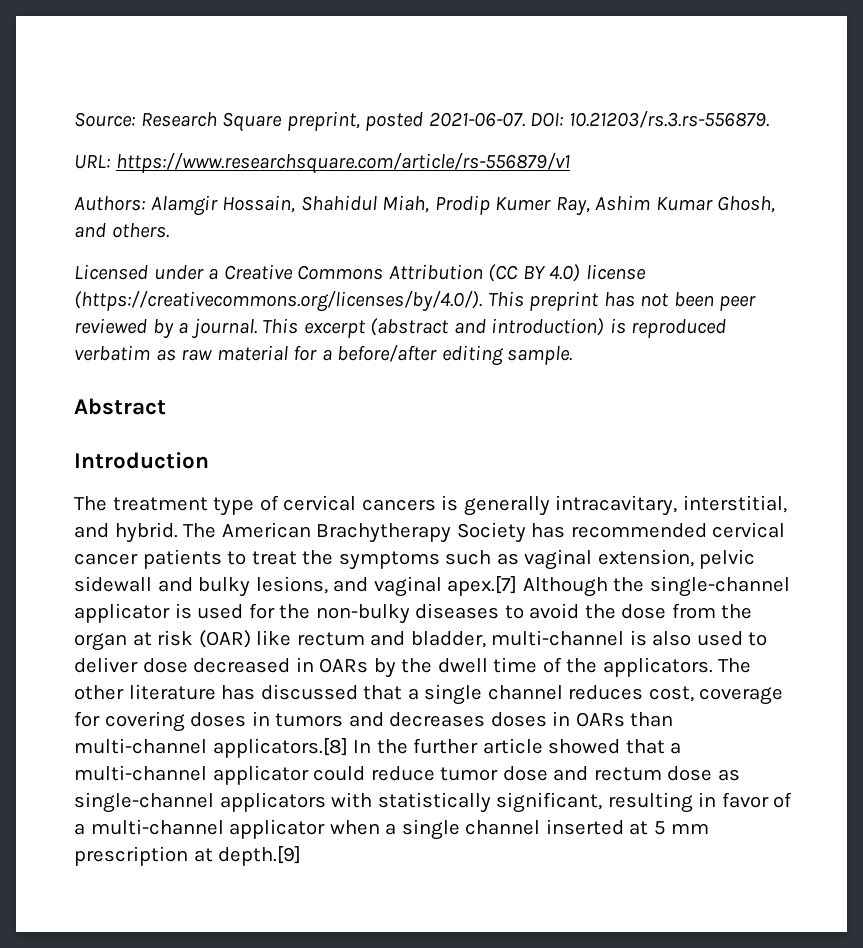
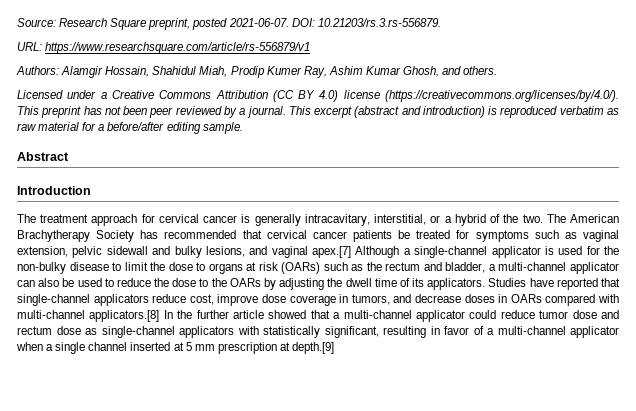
- The treatment type of cervical cancers is generally intracavitary, interstitial, and hybrid.
+ The treatment approach for cervical cancer is generally intracavitary, interstitial, or a hybrid of the two.
- The American Brachytherapy Society has recommended cervical cancer patients to treat the symptoms such as vaginal extension, pelvic sidewall and bulky lesions, and vaginal apex.[7] Although the single-channel applicator is used for the non-bulky diseases to avoid the dose from the organ at risk (OAR) like rectum and bladder, multi-channel is also used to deliver dose decreased in OARs by the dwell time of the applicators. The other literature has discussed that a single channel reduces cost, coverage for covering doses in tumors and decreases doses in OARs than multi-channel applicators.[8] In the further article showed that a multi-channel applicator could reduce tumor dose and rectum dose as single-channel applicators with statistically significant, resulting in favor of a multi-channel applicator when a single channel inserted at 5 mm prescription at depth.[9]
+ The American Brachytherapy Society has recommended that cervical cancer patients be treated for symptoms such as vaginal extension, pelvic sidewall and bulky lesions, and vaginal apex.[7] Although a single-channel applicator is used for the non-bulky disease to limit the dose to organs at risk (OARs) such as the rectum and bladder, a multi-channel applicator can also be used to reduce the dose to the OARs by adjusting the dwell time of its applicators. Studies have reported that single-channel applicators reduce cost, improve dose coverage in tumors, and decrease doses in OARs compared with multi-channel applicators.[8] In the further article showed that a multi-channel applicator could reduce tumor dose and rectum dose as single-channel applicators with statistically significant, resulting in favor of a multi-channel applicator when a single channel inserted at 5 mm prescription at depth.[9]

